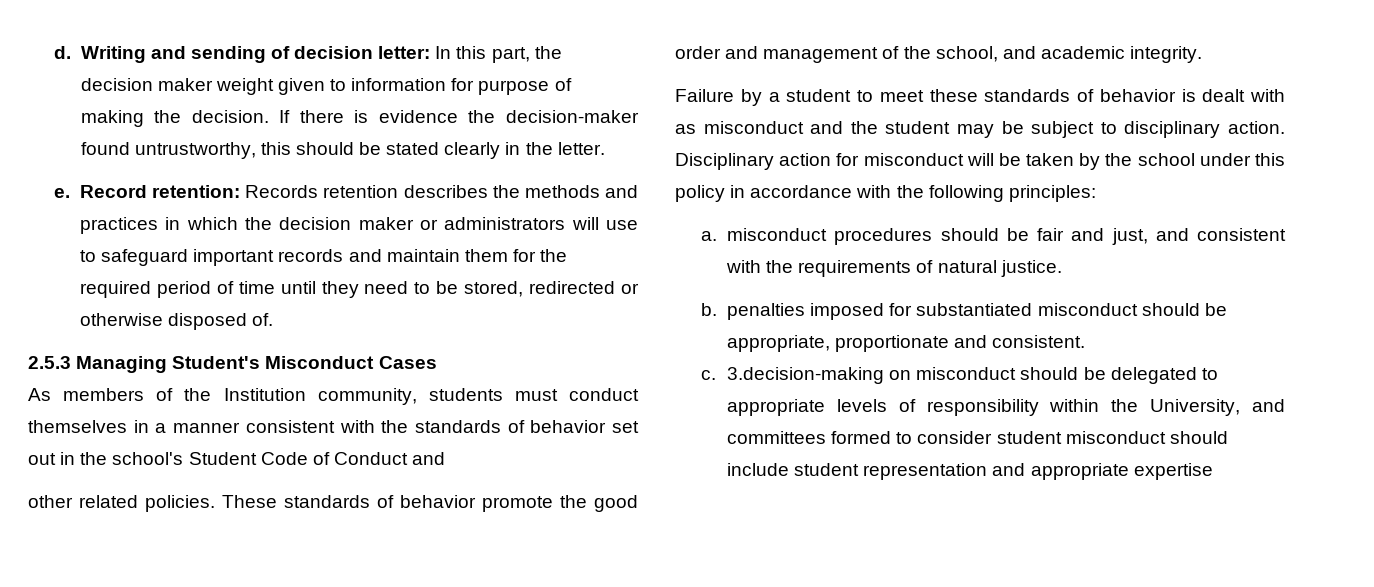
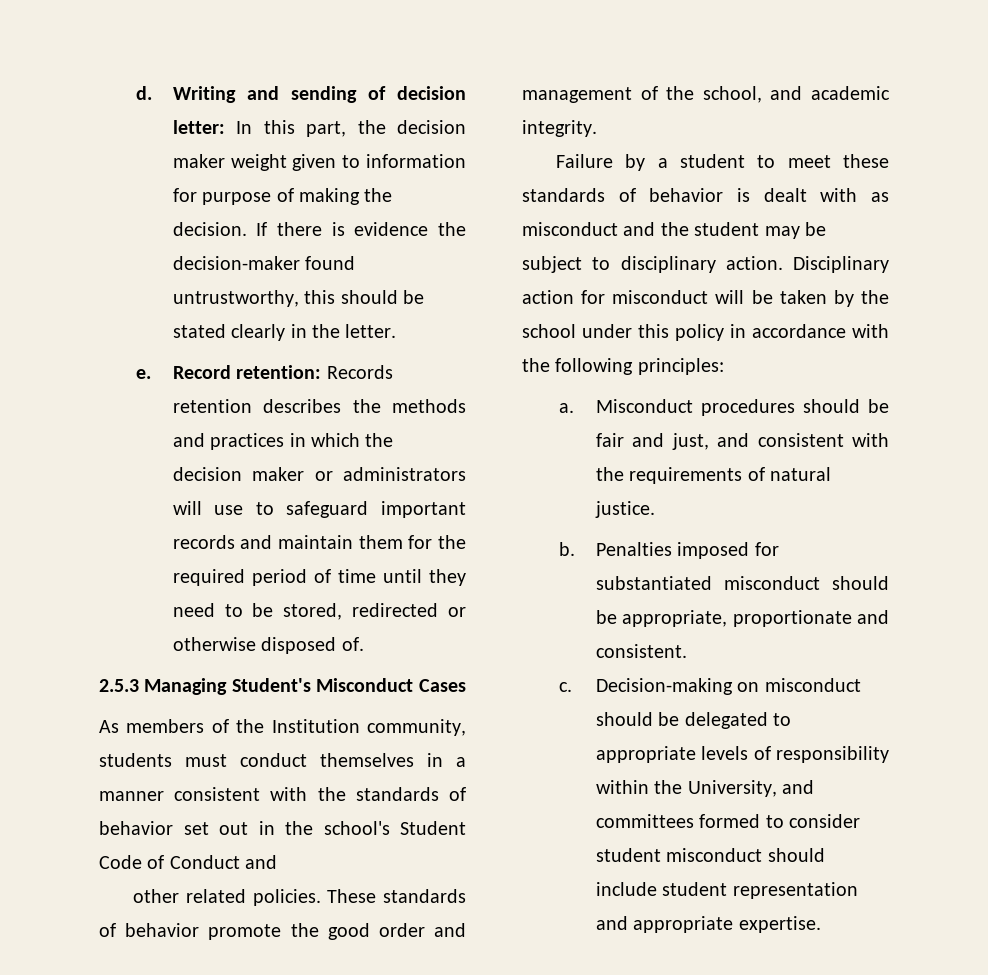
- a. misconduct procedures should be fair and just, and consistent with the requirements of natural justice.
+ a. Misconduct procedures should be fair and just, and consistent with the requirements of natural justice.
- b. penalties imposed for substantiated misconduct should be appropriate, proportionate and consistent.
+ b. Penalties imposed for substantiated misconduct should be appropriate, proportionate and consistent.
- 3.decision-making on misconduct should be delegated to appropriate levels of responsibility within the University, and committees formed to consider student misconduct should include student representation and appropriate expertise
+ Decision-making on misconduct should be delegated to appropriate levels of responsibility within the University, and committees formed to consider student misconduct should include student representation and appropriate expertise.

